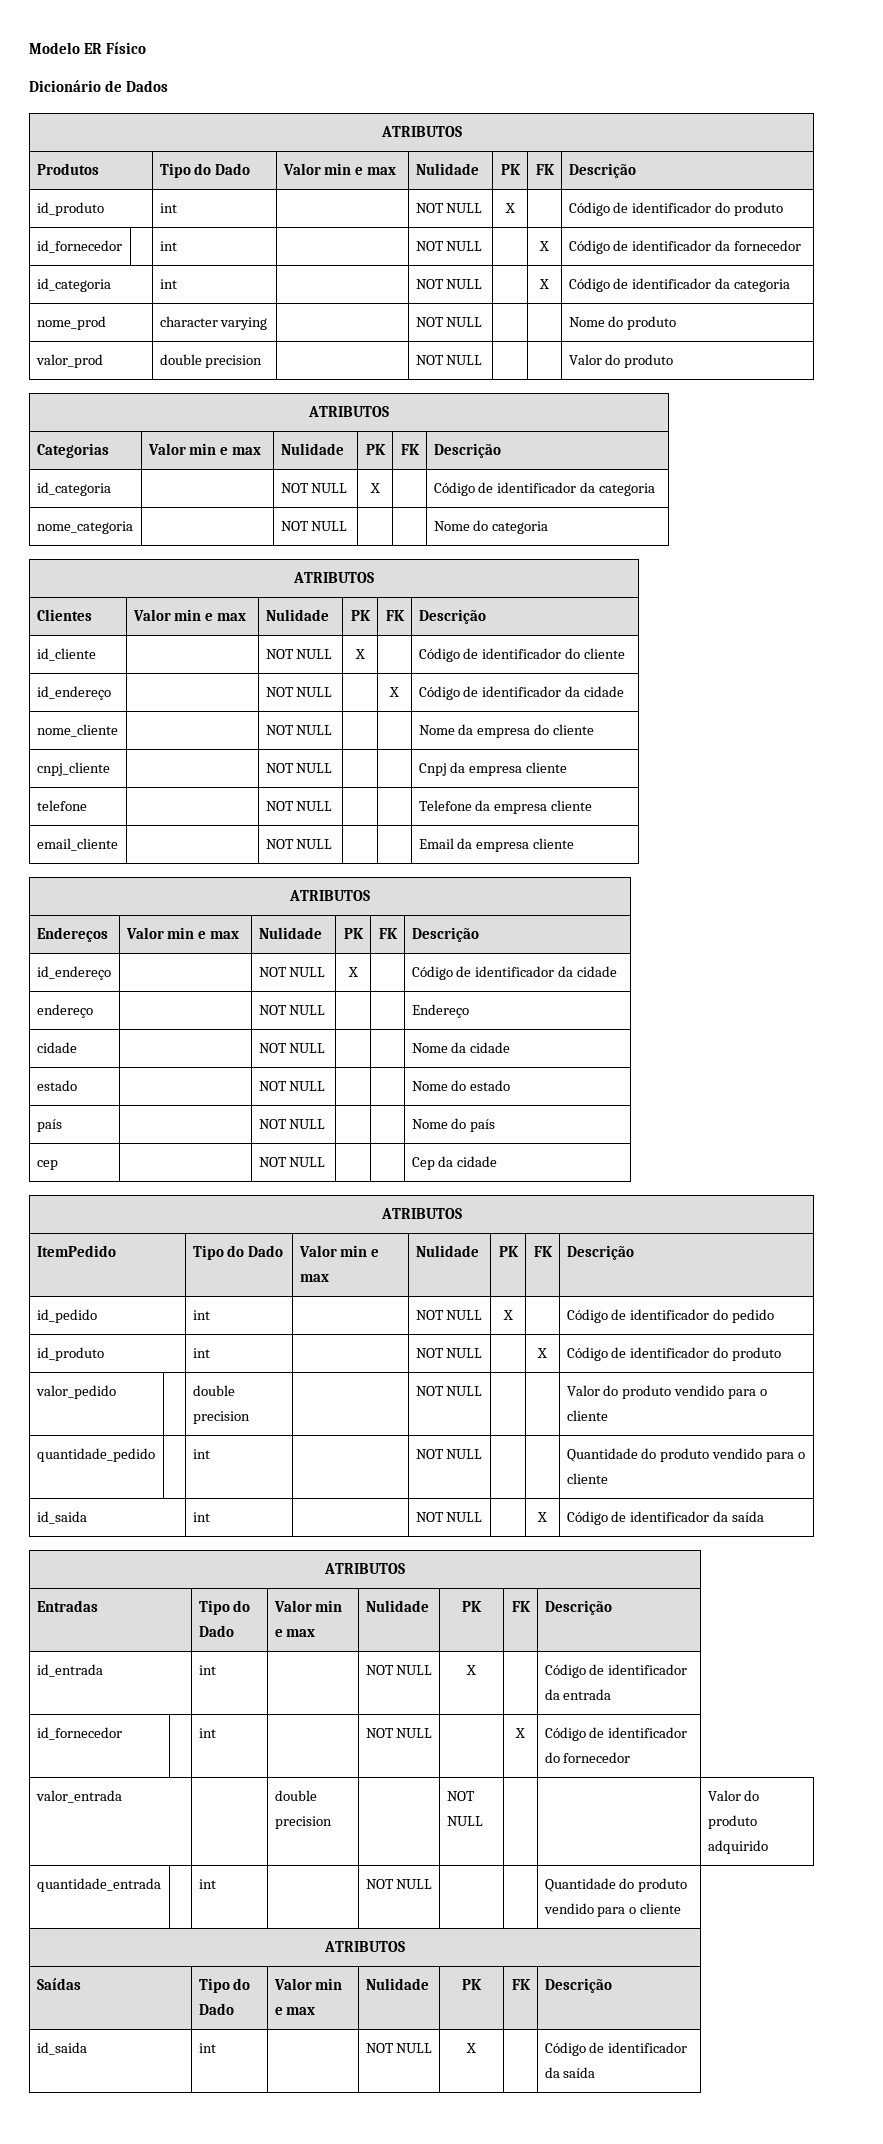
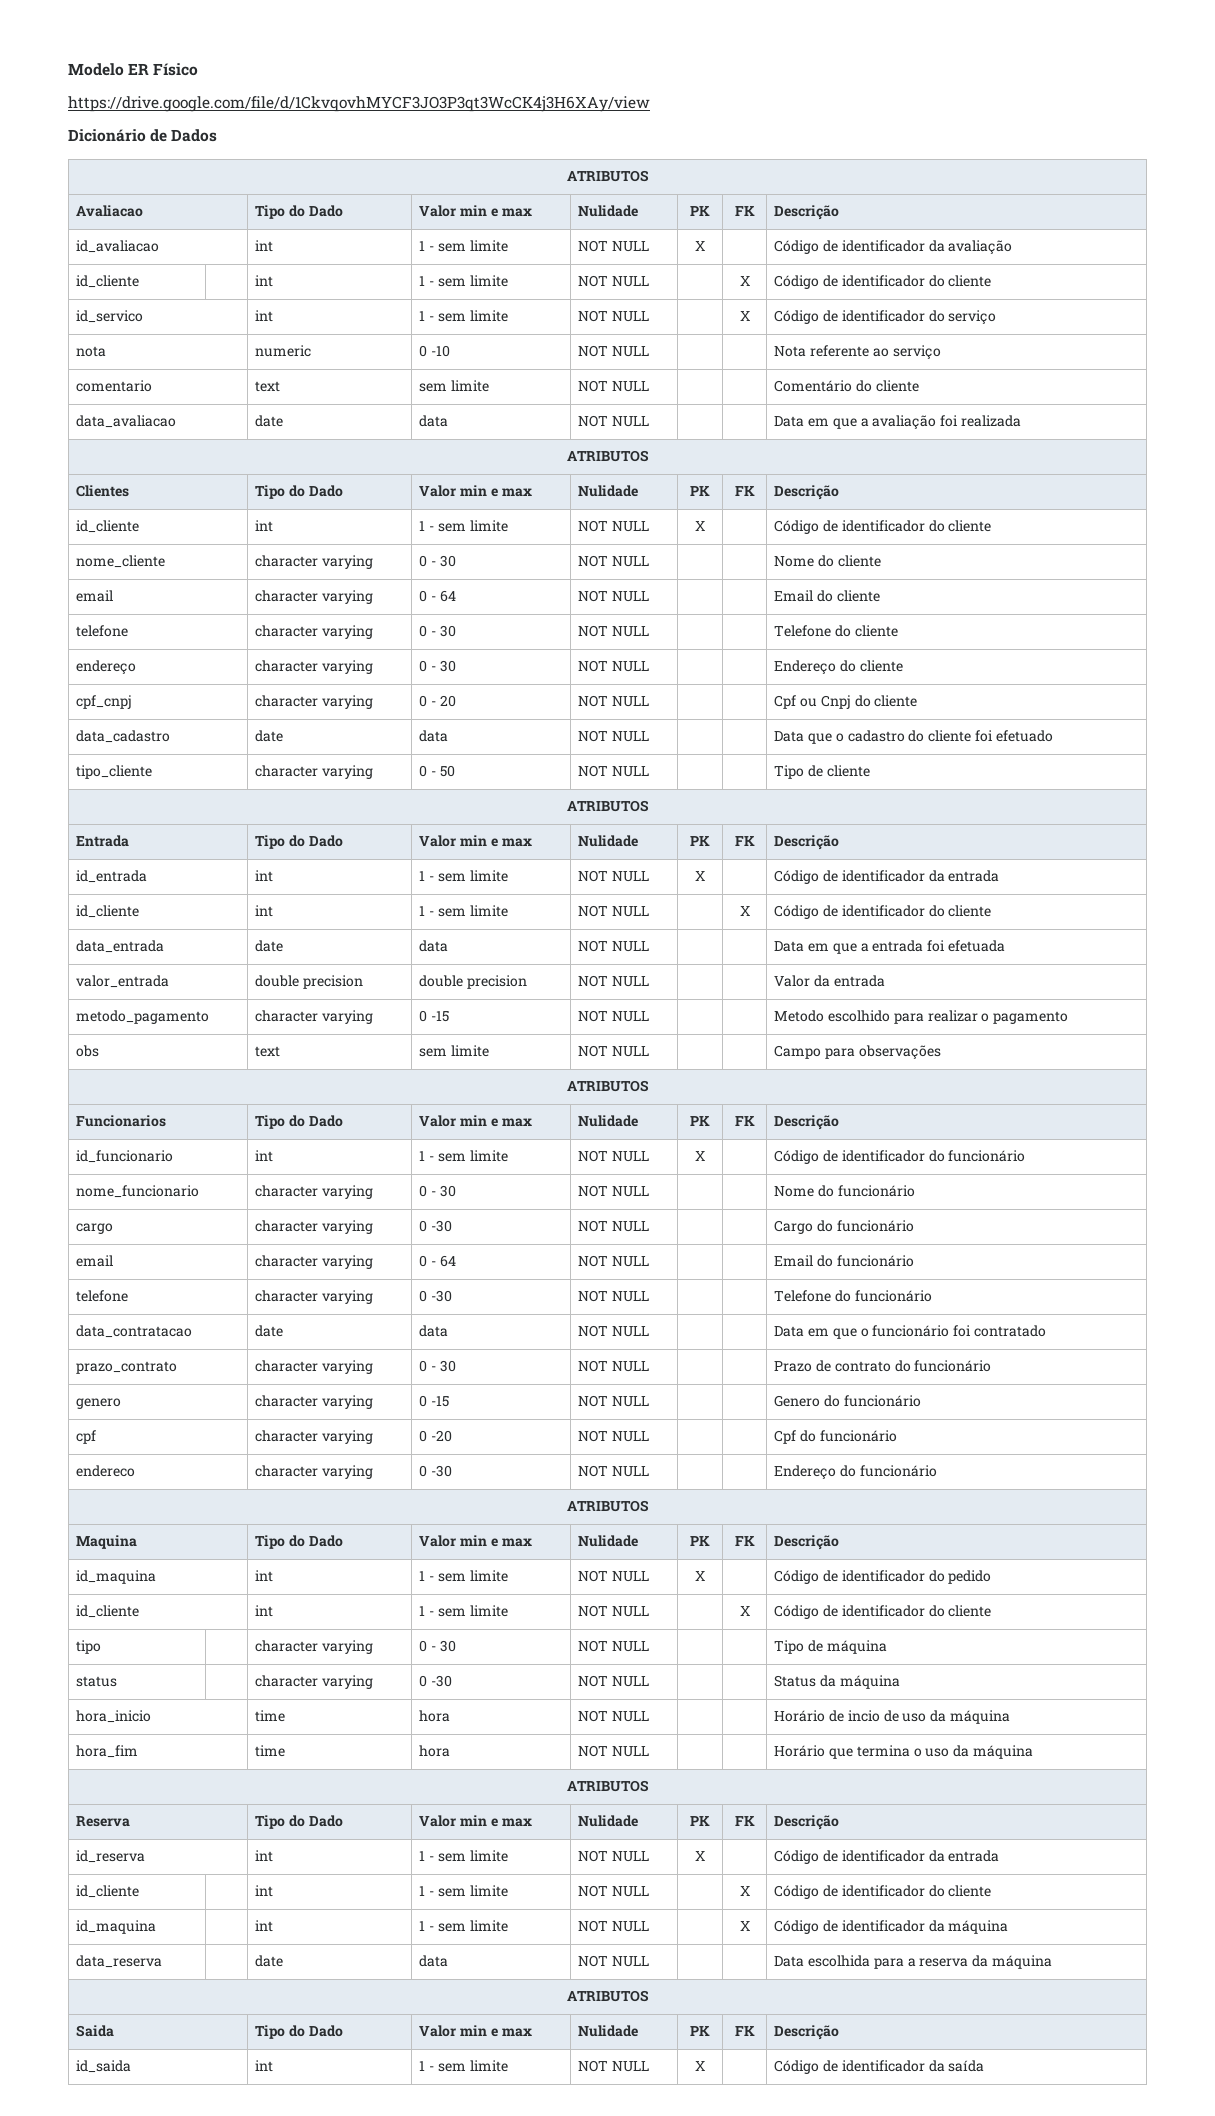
+ https://drive.google.com/file/d/1CkvqovhMYCF3JO3P3qt3WcCK4j3H6XAy/view
- Produtos | Tipo do Dado | Valor min e max | Nulidade | PK | FK | Descrição
+ Avaliacao | Tipo do Dado | Valor min e max | Nulidade | PK | FK | Descrição
- id_produto | int | | NOT NULL | X | | Código de identificador do produto
- id_fornecedor | | int | | NOT NULL | | X | Código de identificador da fornecedor
- id_categoria | int | | NOT NULL | | X | Código de identificador da categoria
- nome_prod | character varying | | NOT NULL | | | Nome do produto
- valor_prod | double precision | | NOT NULL | | | Valor do produto
+ id_avaliacao | int | 1 - sem limite | NOT NULL | X | | Código de identificador da avaliação
+ id_cliente | | int | 1 - sem limite | NOT NULL | | X | Código de identificador do cliente
+ id_servico | int | 1 - sem limite | NOT NULL | | X | Código de identificador do serviço
+ nota | numeric | 0 -10 | NOT NULL | | | Nota referente ao serviço
+ comentario | text | sem limite | NOT NULL | | | Comentário do cliente
+ data_avaliacao | date | data | NOT NULL | | | Data em que a avaliação foi realizada
  ATRIBUTOS
- Categorias | Valor min e max | Nulidade | PK | FK | Descrição
- id_categoria | | NOT NULL | X | | Código de identificador da categoria
- nome_categoria | | NOT NULL | | | Nome do categoria
- ATRIBUTOS
- Clientes | Valor min e max | Nulidade | PK | FK | Descrição
- id_cliente | | NOT NULL | X | | Código de identificador do cliente
- id_endereço | | NOT NULL | | X | Código de identificador da cidade
- nome_cliente | | NOT NULL | | | Nome da empresa do cliente
- cnpj_cliente | | NOT NULL | | | Cnpj da empresa cliente
- telefone | | NOT NULL | | | Telefone da empresa cliente
- email_cliente | | NOT NULL | | | Email da empresa cliente
- ATRIBUTOS
- Endereços | Valor min e max | Nulidade | PK | FK | Descrição
- id_endereço | | NOT NULL | X | | Código de identificador da cidade
- endereço | | NOT NULL | | | Endereço
- cidade | | NOT NULL | | | Nome da cidade
- estado | | NOT NULL | | | Nome do estado
- país | | NOT NULL | | | Nome do país
- cep | | NOT NULL | | | Cep da cidade
- ATRIBUTOS
- ItemPedido | Tipo do Dado | Valor min e max | Nulidade | PK | FK | Descrição
+ Clientes | Tipo do Dado | Valor min e max | Nulidade | PK | FK | Descrição
- id_pedido | int | | NOT NULL | X | | Código de identificador do pedido
- id_produto | int | | NOT NULL | | X | Código de identificador do produto
- valor_pedido | | double precision | | NOT NULL | | | Valor do produto vendido para o cliente
- quantidade_pedido | | int | | NOT NULL | | | Quantidade do produto vendido para o cliente
- id_saida | int | | NOT NULL | | X | Código de identificador da saída
+ id_cliente | int | 1 - sem limite | NOT NULL | X | | Código de identificador do cliente
+ nome_cliente | character varying | 0 - 30 | NOT NULL | | | Nome do cliente
+ email | character varying | 0 - 64 | NOT NULL | | | Email do cliente
+ telefone | character varying | 0 - 30 | NOT NULL | | | Telefone do cliente
+ endereço | character varying | 0 - 30 | NOT NULL | | | Endereço do cliente
+ cpf_cnpj | character varying | 0 - 20 | NOT NULL | | | Cpf ou Cnpj do cliente
+ data_cadastro | date | data | NOT NULL | | | Data que o cadastro do cliente foi efetuado
+ tipo_cliente | character varying | 0 - 50 | NOT NULL | | | Tipo de cliente
  ATRIBUTOS
- Entradas | Tipo do Dado | Valor min e max | Nulidade | PK | FK | Descrição
+ Entrada | Tipo do Dado | Valor min e max | Nulidade | PK | FK | Descrição
- id_entrada | int | | NOT NULL | X | | Código de identificador da entrada
- id_fornecedor | | int | | NOT NULL | | X | Código de identificador do fornecedor
+ id_entrada | int | 1 - sem limite | NOT NULL | X | | Código de identificador da entrada
+ id_cliente | int | 1 - sem limite | NOT NULL | | X | Código de identificador do cliente
+ data_entrada | date | data | NOT NULL | | | Data em que a entrada foi efetuada
- valor_entrada | | double precision | | NOT NULL | | | Valor do produto adquirido
- quantidade_entrada | | int | | NOT NULL | | | Quantidade do produto vendido para o cliente
+ valor_entrada | double precision | double precision | NOT NULL | | | Valor da entrada
+ metodo_pagamento | character varying | 0 -15 | NOT NULL | | | Metodo escolhido para realizar o pagamento
+ obs | text | sem limite | NOT NULL | | | Campo para observações
  ATRIBUTOS
- Saídas | Tipo do Dado | Valor min e max | Nulidade | PK | FK | Descrição
+ Funcionarios | Tipo do Dado | Valor min e max | Nulidade | PK | FK | Descrição
+ id_funcionario | int | 1 - sem limite | NOT NULL | X | | Código de identificador do funcionário
+ nome_funcionario | character varying | 0 - 30 | NOT NULL | | | Nome do funcionário
+ cargo | character varying | 0 -30 | NOT NULL | | | Cargo do funcionário
+ email | character varying | 0 - 64 | NOT NULL | | | Email do funcionário
+ telefone | character varying | 0 -30 | NOT NULL | | | Telefone do funcionário
+ data_contratacao | date | data | NOT NULL | | | Data em que o funcionário foi contratado
+ prazo_contrato | character varying | 0 - 30 | NOT NULL | | | Prazo de contrato do funcionário
+ genero | character varying | 0 -15 | NOT NULL | | | Genero do funcionário
+ cpf | character varying | 0 -20 | NOT NULL | | | Cpf do funcionário
+ endereco | character varying | 0 -30 | NOT NULL | | | Endereço do funcionário
+ ATRIBUTOS
+ Maquina | Tipo do Dado | Valor min e max | Nulidade | PK | FK | Descrição
+ id_maquina | int | 1 - sem limite | NOT NULL | X | | Código de identificador do pedido
+ id_cliente | int | 1 - sem limite | NOT NULL | | X | Código de identificador do cliente
+ tipo | | character varying | 0 - 30 | NOT NULL | | | Tipo de máquina
+ status | | character varying | 0 -30 | NOT NULL | | | Status da máquina
+ hora_inicio | time | hora | NOT NULL | | | Horário de incio de uso da máquina
+ hora_fim | time | hora | NOT NULL | | | Horário que termina o uso da máquina
+ ATRIBUTOS
+ Reserva | Tipo do Dado | Valor min e max | Nulidade | PK | FK | Descrição
+ id_reserva | int | 1 - sem limite | NOT NULL | X | | Código de identificador da entrada
+ id_cliente | | int | 1 - sem limite | NOT NULL | | X | Código de identificador do cliente
+ id_maquina | | int | 1 - sem limite | NOT NULL | | X | Código de identificador da máquina
+ data_reserva | | date | data | NOT NULL | | | Data escolhida para a reserva da máquina
+ ATRIBUTOS
+ Saida | Tipo do Dado | Valor min e max | Nulidade | PK | FK | Descrição
- id_saida | int | | NOT NULL | X | | Código de identificador da saída
+ id_saida | int | 1 - sem limite | NOT NULL | X | | Código de identificador da saída

